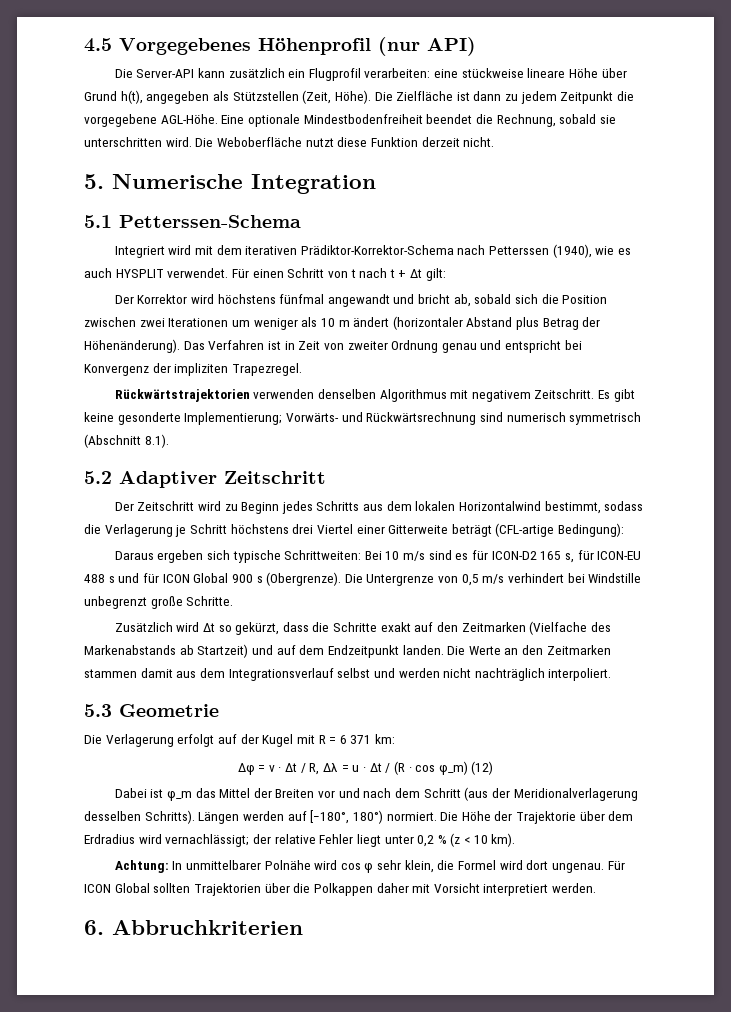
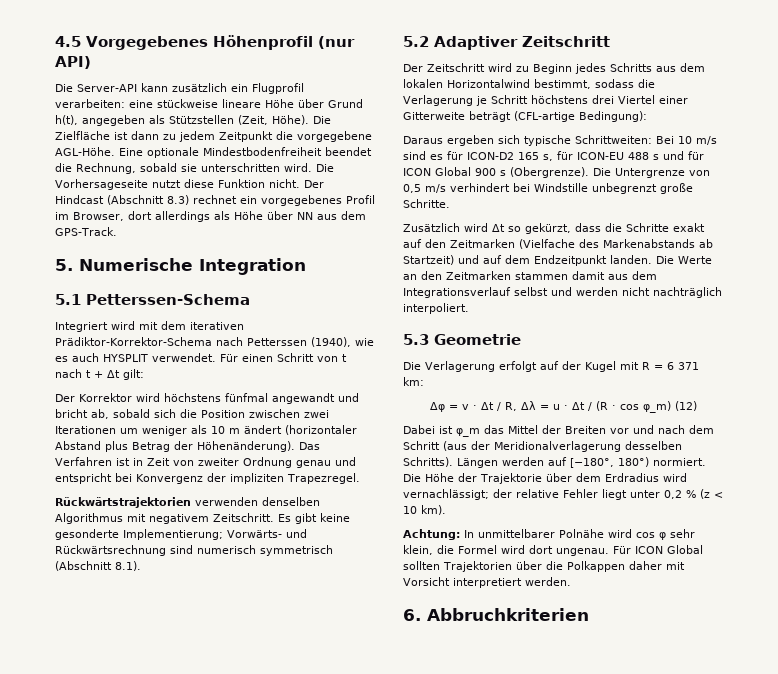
- Die Weboberfläche nutzt diese Funktion derzeit nicht.
+ Die Vorhersageseite nutzt diese Funktion nicht. Der Hindcast (Abschnitt 8.3) rechnet ein vorgegebenes Profil im Browser, dort allerdings als Höhe über NN aus dem GPS-Track.

